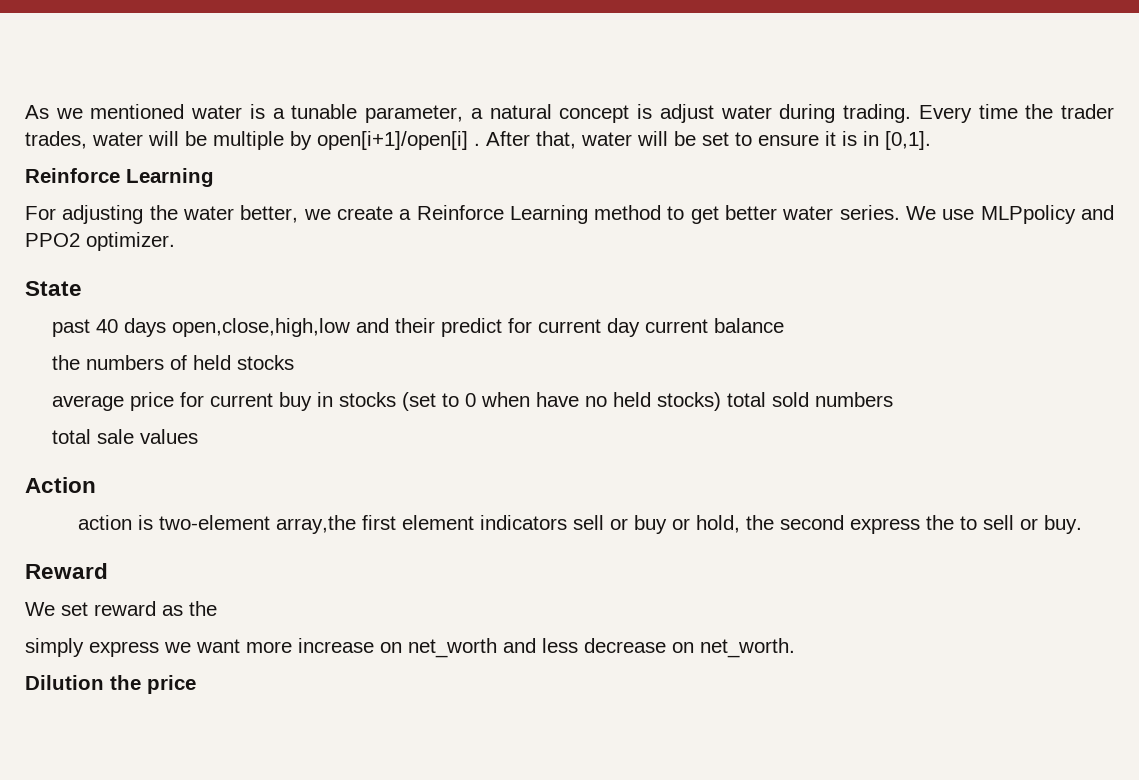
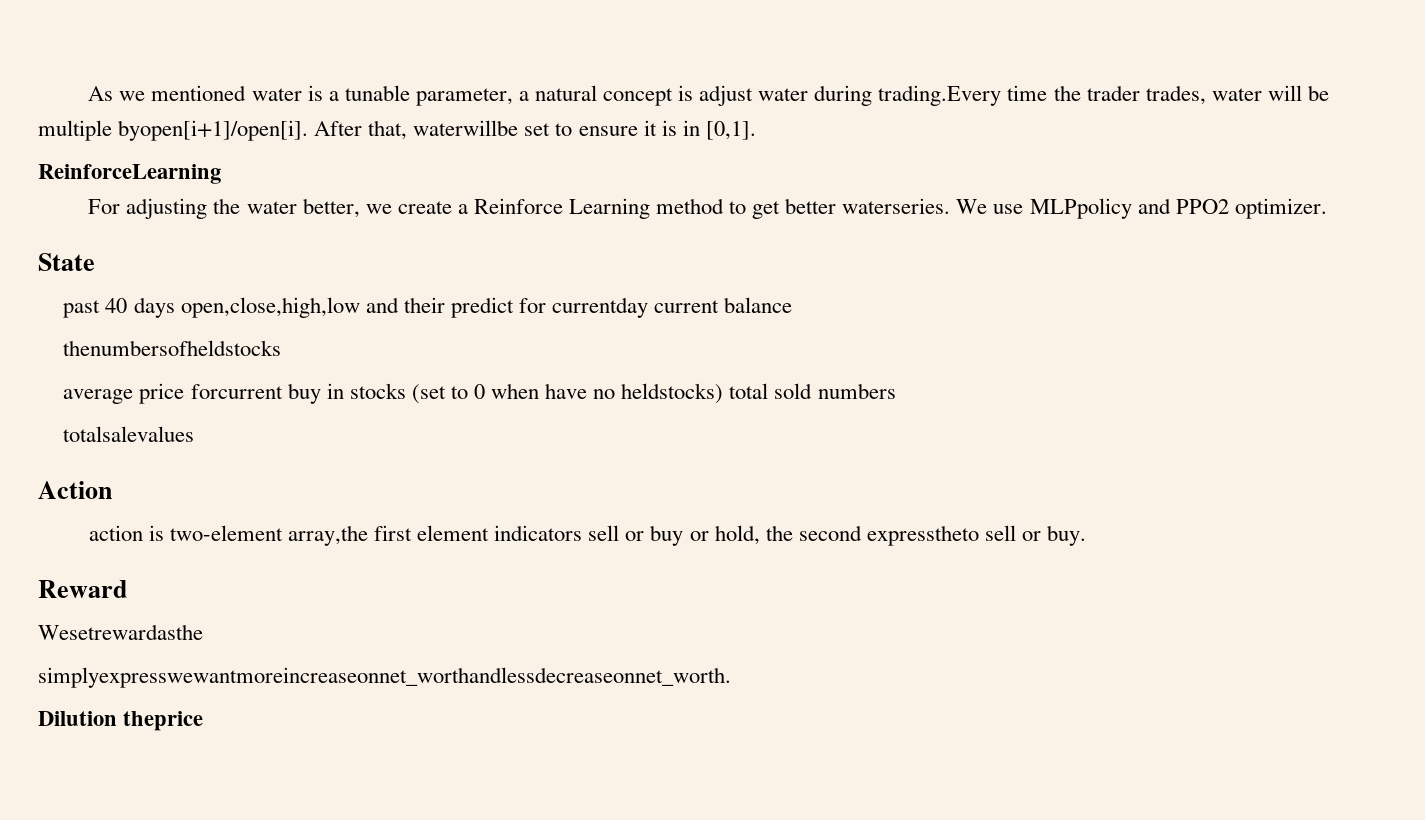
- As we mentioned water is a tunable parameter, a natural concept is adjust water during trading. Every time the trader trades, water will be multiple by open[i+1]/open[i] . After that, water will be set to ensure it is in [0,1].
- Reinforce Learning
+ As we mentioned water is a tunable parameter, a natural concept is adjust water during trading.Every time the trader trades, water will be multiple byopen[i+1]/open[i]. After that, waterwillbe set to ensure it is in [0,1].
+ ReinforceLearning
- For adjusting the water better, we create a Reinforce Learning method to get better water series.
+ For adjusting the water better, we create a Reinforce Learning method to get better waterseries.
- past 40 days open,close,high,low and their predict for current day current balance
+ past 40 days open,close,high,low and their predict for currentday current balance
- the numbers of held stocks
+ thenumbersofheldstocks
- average price for current buy in stocks (set to 0 when have no held stocks) total sold numbers
+ average price forcurrent buy in stocks (set to 0 when have no heldstocks) total sold numbers
- total sale values
+ totalsalevalues
- action is two-element array,the first element indicators sell or buy or hold, the second express the to sell or buy.
+ action is two-element array,the first element indicators sell or buy or hold, the second expresstheto sell or buy.
- We set reward as the
- simply express we want more increase on net_worth and less decrease on net_worth.
+ Wesetrewardasthe
+ simplyexpresswewantmoreincreaseonnet_worthandlessdecreaseonnet_worth.
- Dilution the price
+ Dilution theprice

